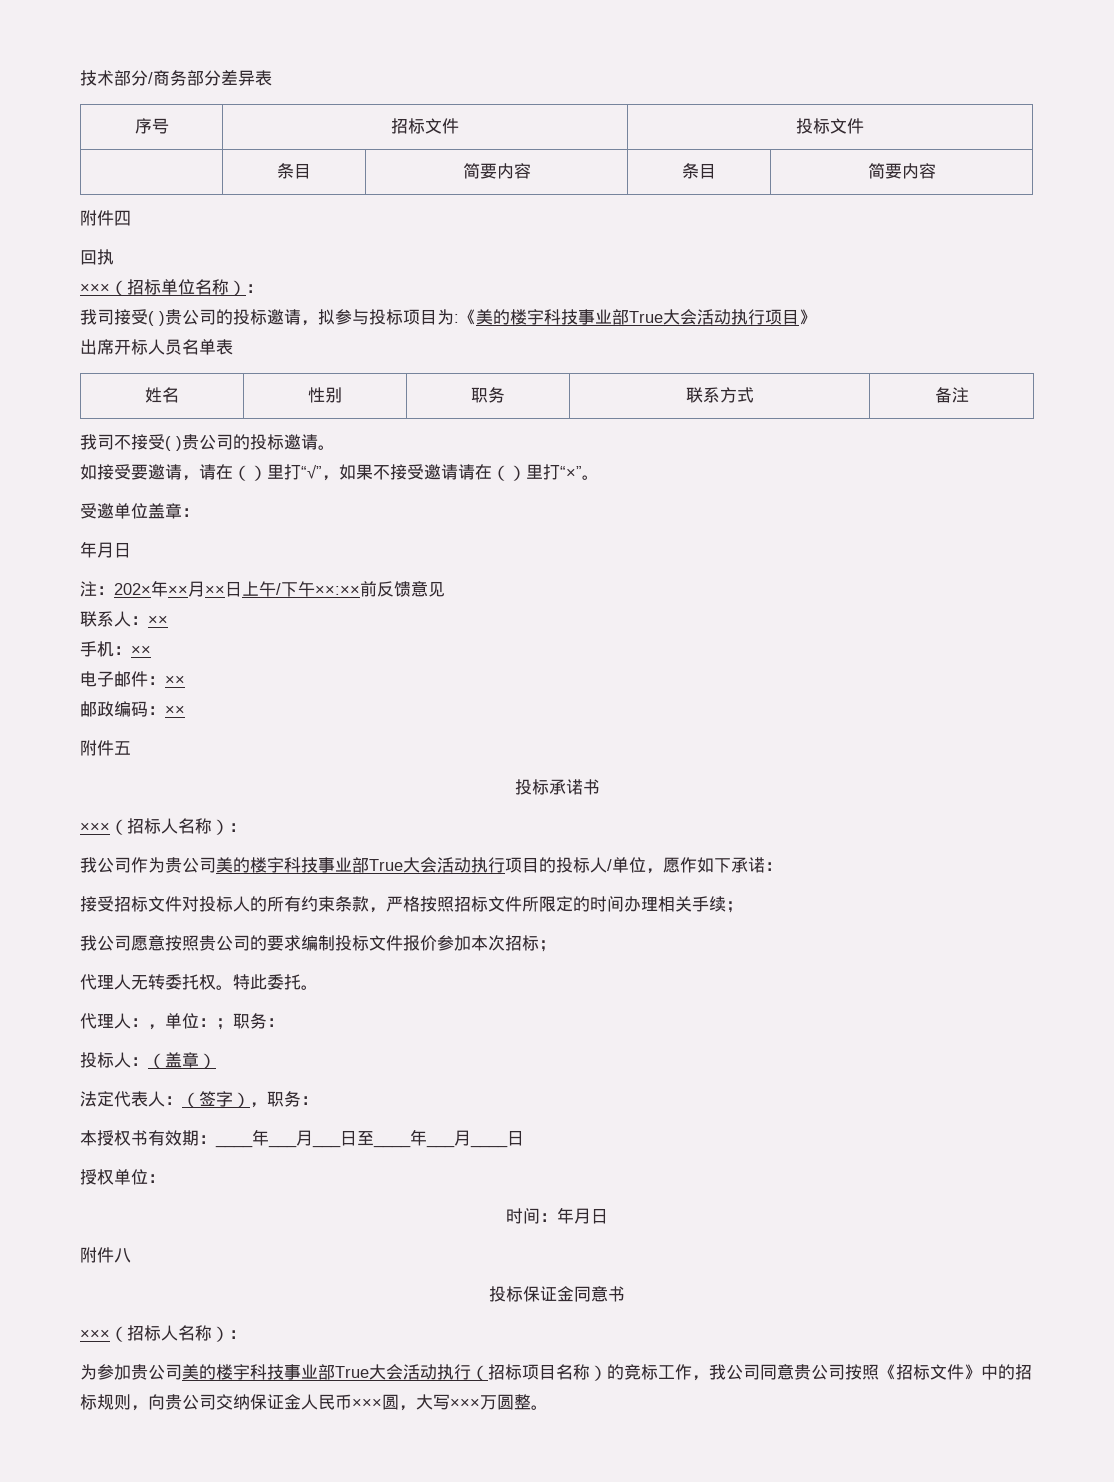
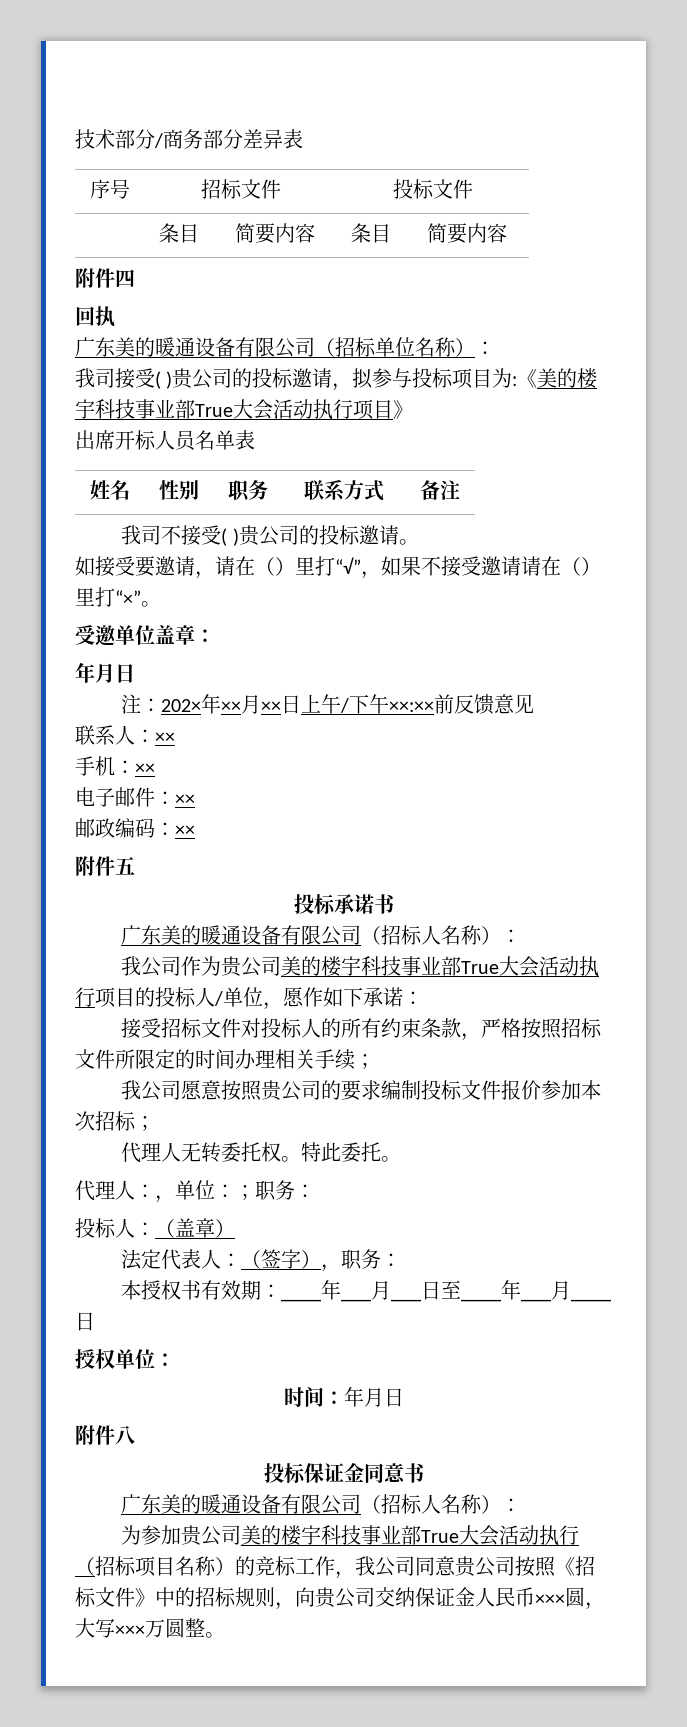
- ×××（招标单位名称）：
+ 广东美的暖通设备有限公司（招标单位名称）：
  投标承诺书
- ×××（招标人名称）：
+ 广东美的暖通设备有限公司（招标人名称）：
  投标保证金同意书
- ×××（招标人名称）：
+ 广东美的暖通设备有限公司（招标人名称）：

